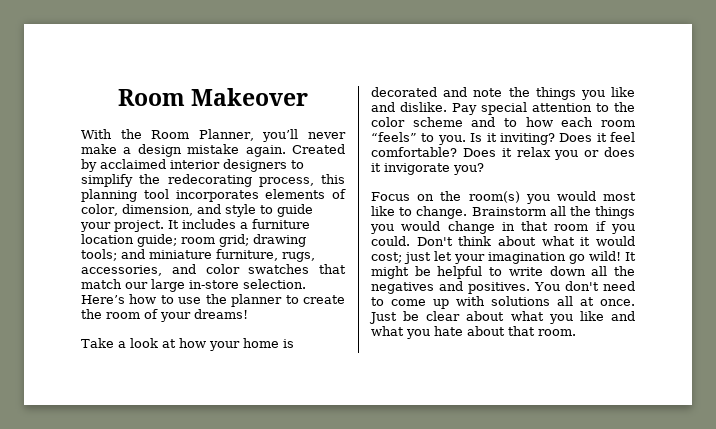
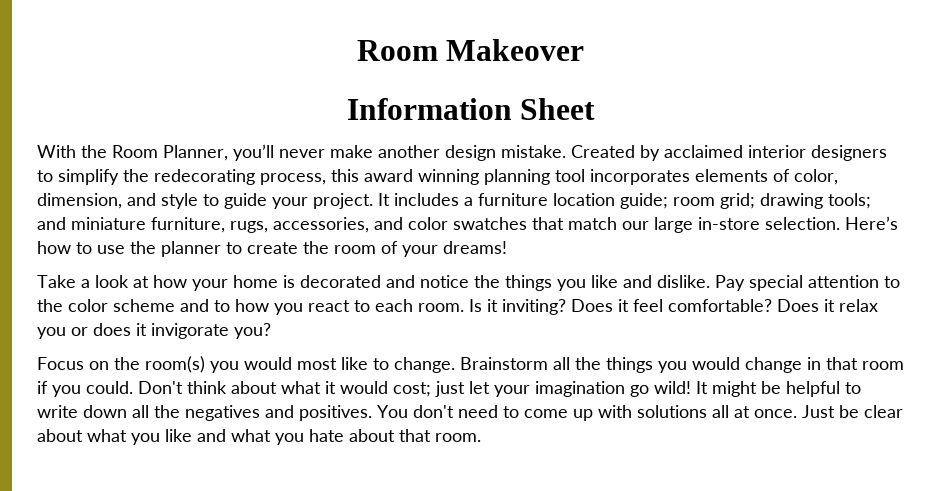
+ Information Sheet
- With the Room Planner, you’ll never make a design mistake again.
+ With the Room Planner, you’ll never make another design mistake.
- Created by acclaimed interior designers to simplify the redecorating process, this planning tool incorporates elements of color, dimension, and style to guide your project.
+ Created by acclaimed interior designers to simplify the redecorating process, this award winning planning tool incorporates elements of color, dimension, and style to guide your project.
- Take a look at how your home is decorated and note the things you like and dislike.
+ Take a look at how your home is decorated and notice the things you like and dislike.
- Pay special attention to the color scheme and to how each room “feels” to you.
+ Pay special attention to the color scheme and to how you react to each room.

